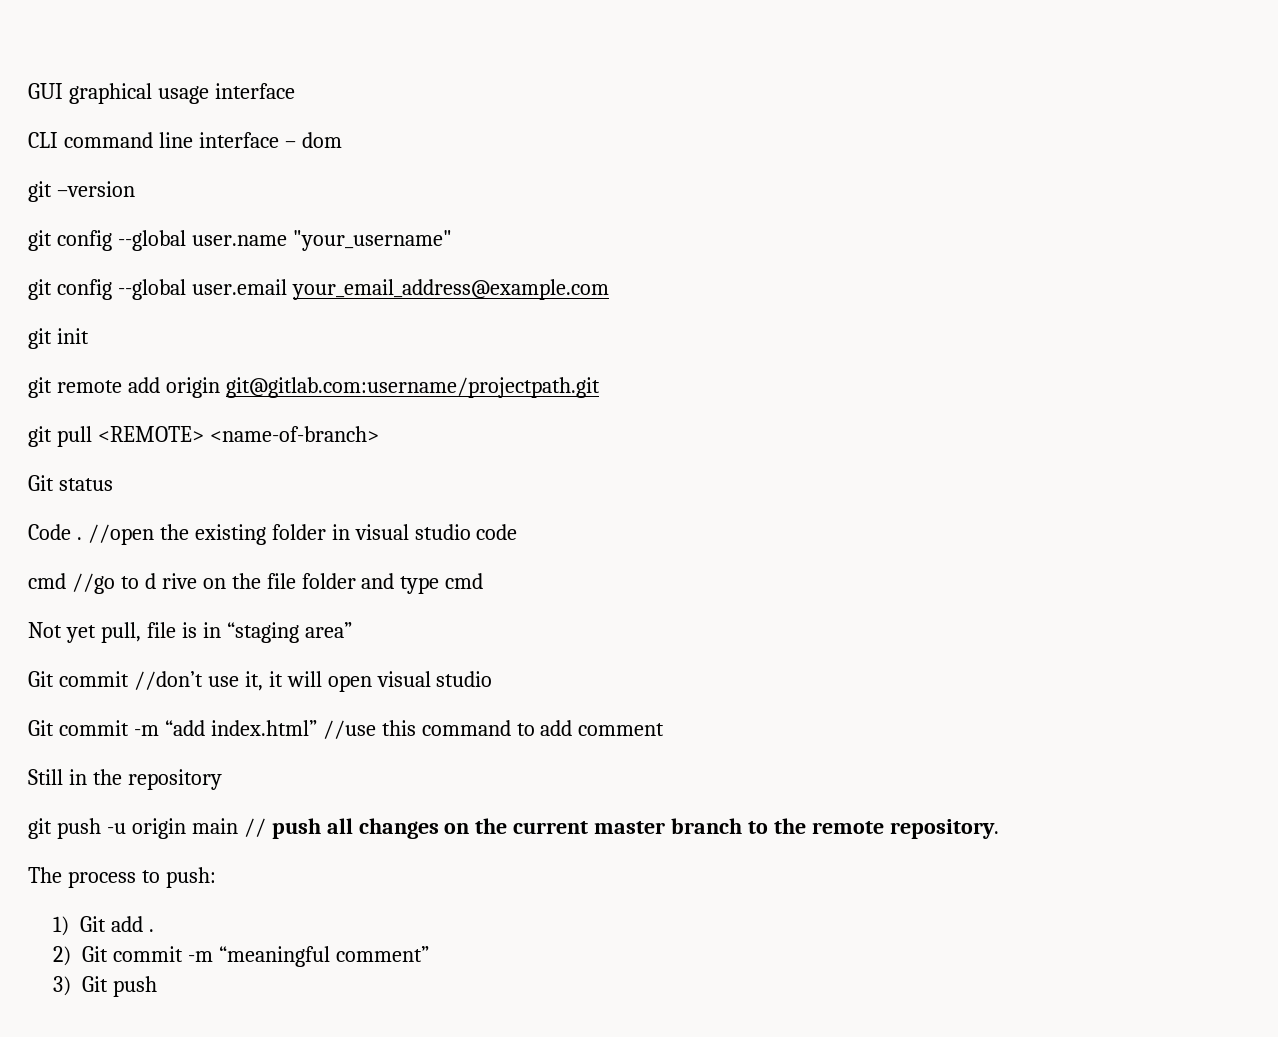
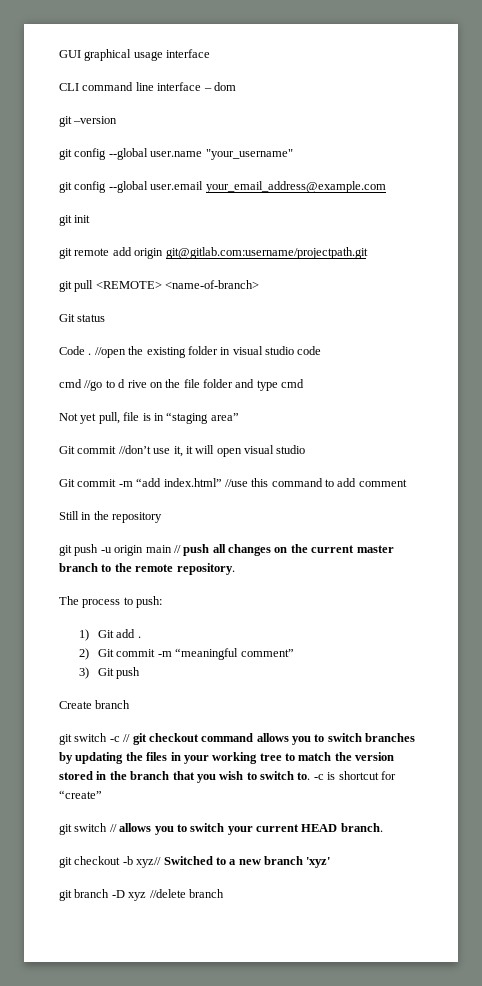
+ Create branch
+ git switch -c // git checkout command allows you to switch branches by updating the files in your working tree to match the version stored in the branch that you wish to switch to. -c is shortcut for “create”
+ git switch // allows you to switch your current HEAD branch.
+ git checkout -b xyz// Switched to a new branch 'xyz'
+ git branch -D xyz //delete branch

